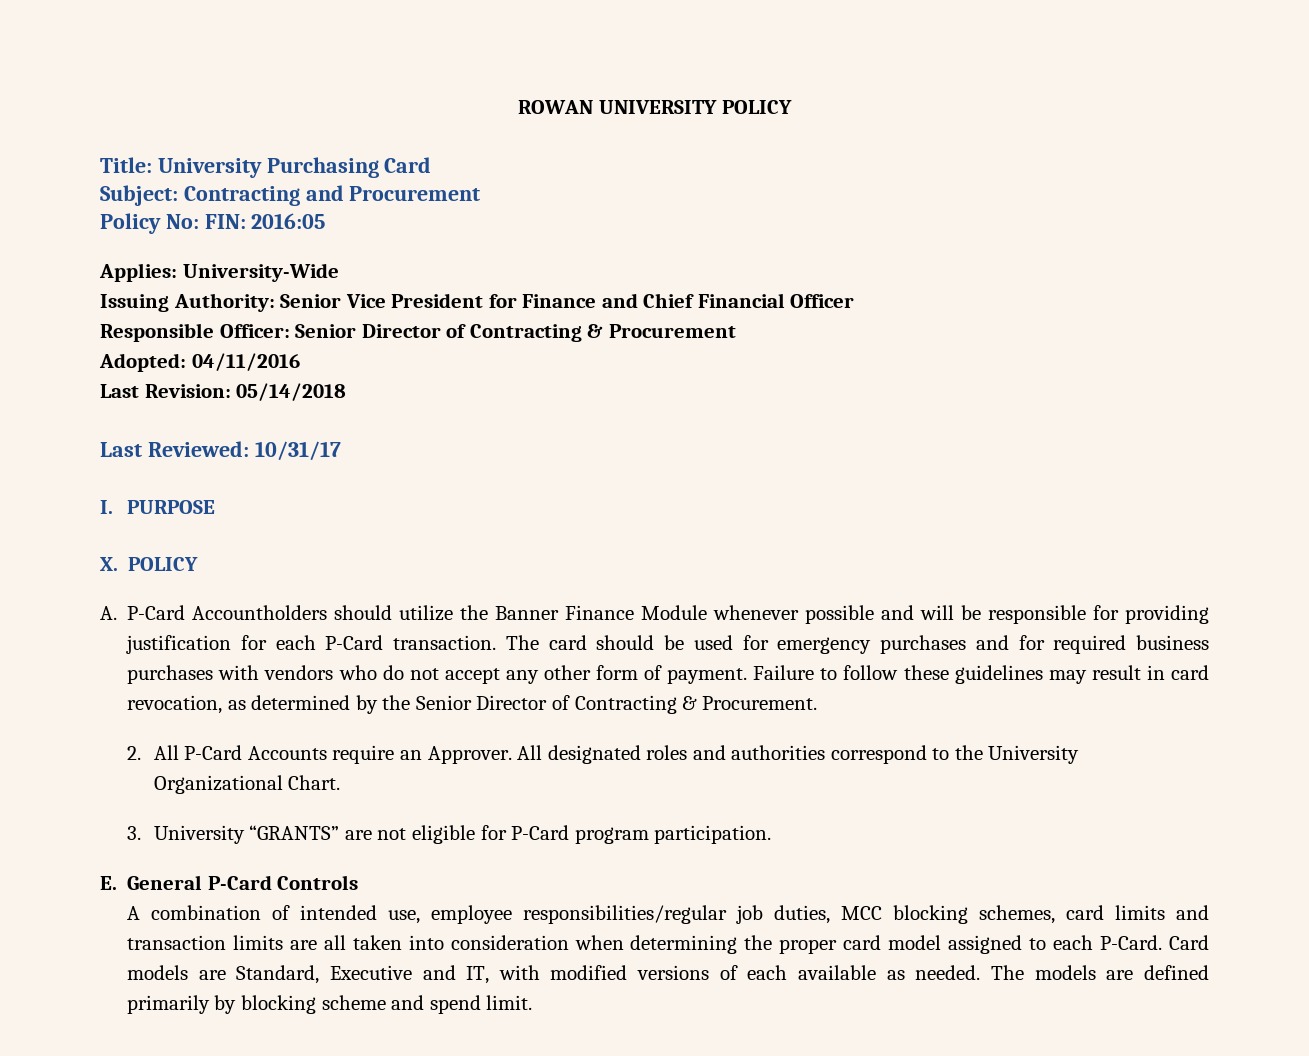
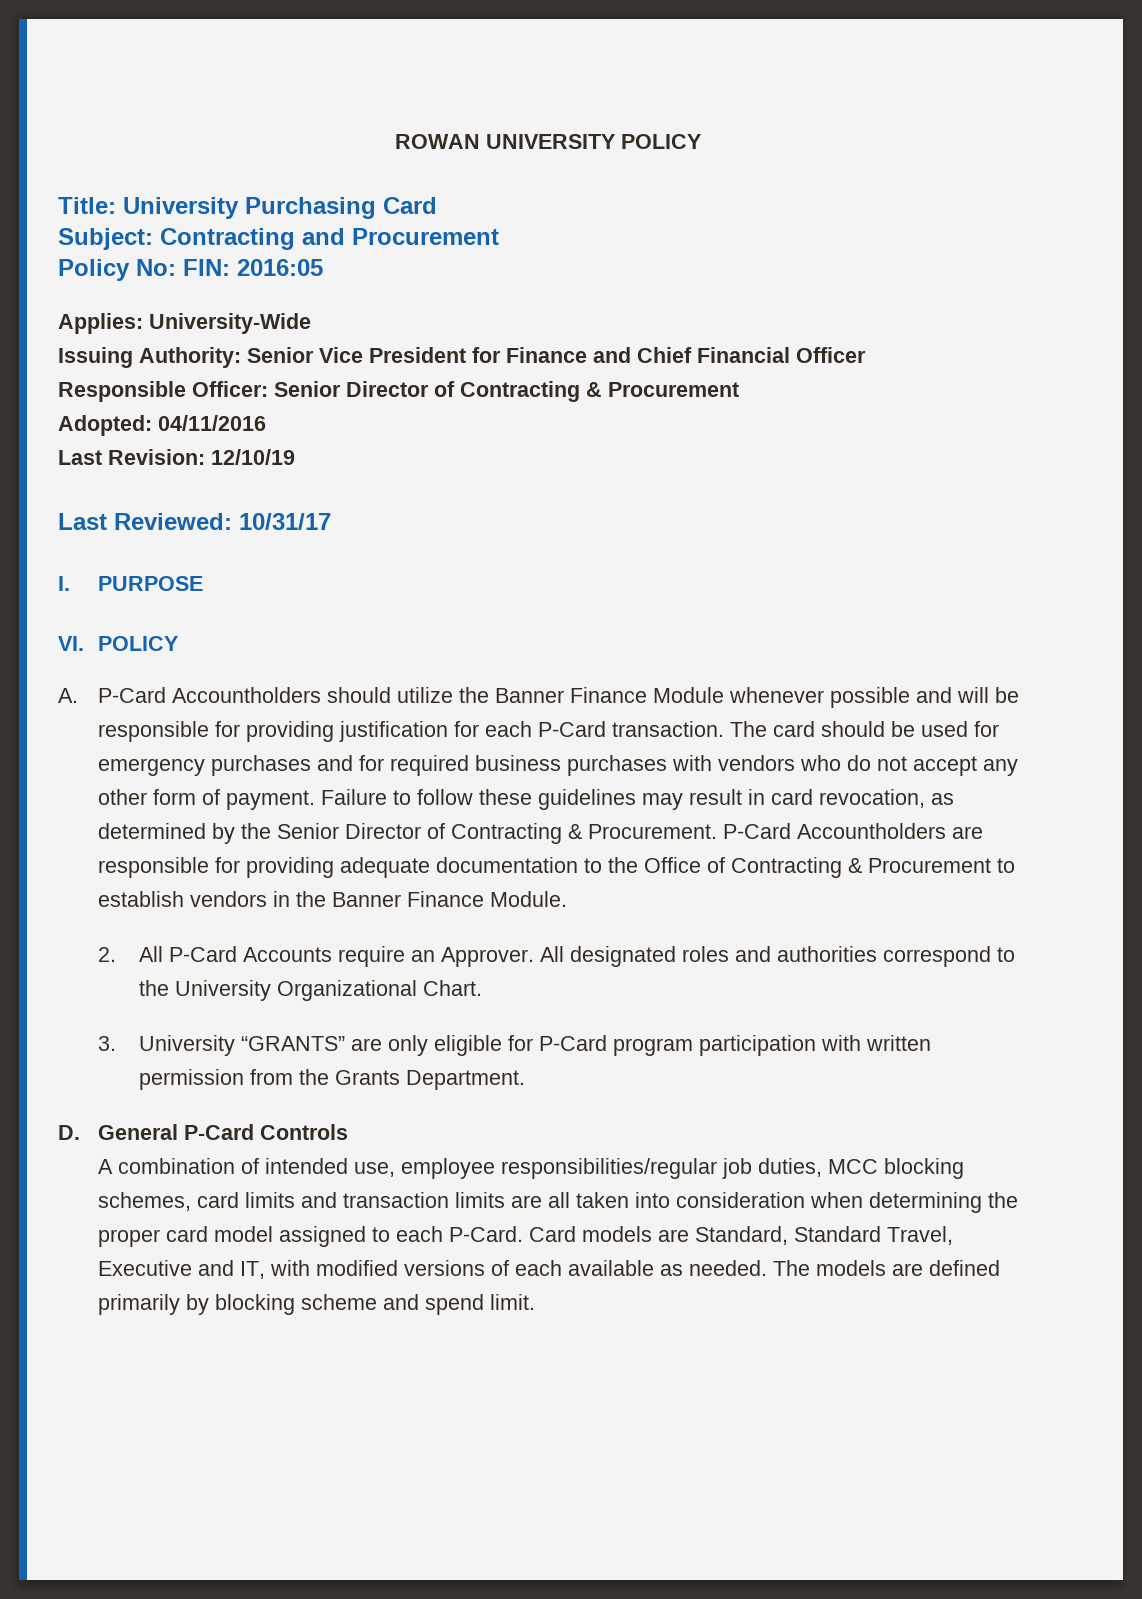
- Last Revision: 05/14/2018
+ Last Revision: 12/10/19
- X. POLICY
+ VI. POLICY
+ P-Card Accountholders are responsible for providing adequate documentation to the Office of Contracting & Procurement to establish vendors in the Banner Finance Module.
- 3. University “GRANTS” are not eligible for P-Card program participation.
- E. General P-Card Controls
+ 3. University “GRANTS” are only eligible for P-Card program participation with written permission from the Grants Department.
+ D. General P-Card Controls
- Card models are Standard, Executive and IT, with modified versions of each available as needed.
+ Card models are Standard, Standard Travel, Executive and IT, with modified versions of each available as needed.

